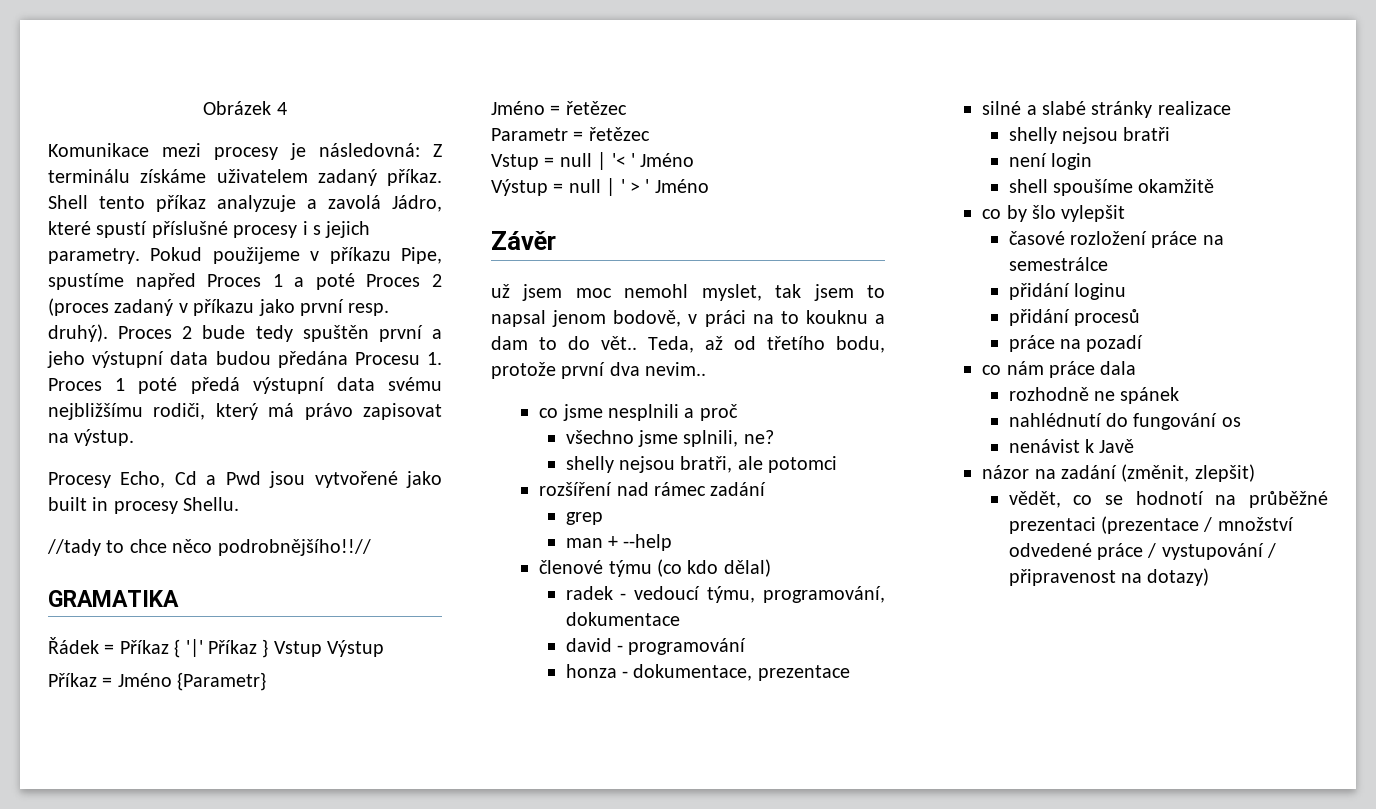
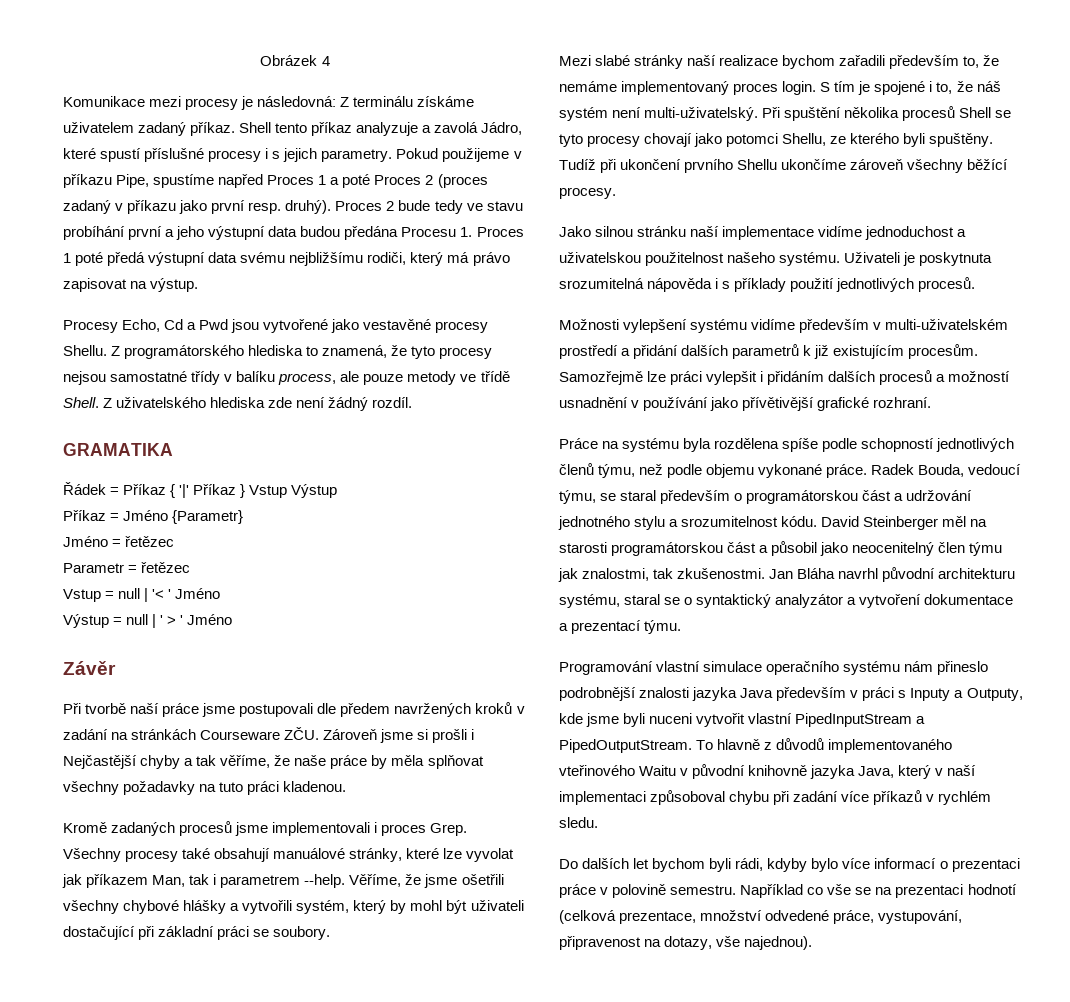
- Proces 2 bude tedy spuštěn první a jeho výstupní data budou předána Procesu 1. Proces 1 poté předá výstupní data svému nejbližšímu rodiči, který má právo zapisovat na výstup.
+ Proces 2 bude tedy ve stavu probíhání první a jeho výstupní data budou předána Procesu 1. Proces 1 poté předá výstupní data svému nejbližšímu rodiči, který má právo zapisovat na výstup.
- Procesy Echo, Cd a Pwd jsou vytvořené jako built in procesy Shellu.
- //tady to chce něco podrobnějšího!!//
+ Procesy Echo, Cd a Pwd jsou vytvořené jako vestavěné procesy Shellu. Z programátorského hlediska to znamená, že tyto procesy nejsou samostatné třídy v balíku process, ale pouze metody ve třídě Shell. Z uživatelského hlediska zde není žádný rozdíl.
- už jsem moc nemohl myslet, tak jsem to napsal jenom bodově, v práci na to kouknu a dam to do vět.. Teda, až od třetího bodu, protože první dva nevim..
- co jsme nesplnili a proč
- všechno jsme splnili, ne?
- shelly nejsou bratři, ale potomci
- rozšíření nad rámec zadání
- grep
- man + --help
- členové týmu (co kdo dělal)
- radek - vedoucí týmu, programování, dokumentace
- david - programování
- honza - dokumentace, prezentace
- silné a slabé stránky realizace
- shelly nejsou bratři
- není login
- shell spoušíme okamžitě
- co by šlo vylepšit
- časové rozložení práce na semestrálce
- přidání loginu
- přidání procesů
- práce na pozadí
- co nám práce dala
- rozhodně ne spánek
- nahlédnutí do fungování os
- nenávist k Javě
- názor na zadání (změnit, zlepšit)
- vědět, co se hodnotí na průběžné prezentaci (prezentace / množství odvedené práce / vystupování / připravenost na dotazy)
+ Při tvorbě naší práce jsme postupovali dle předem navržených kroků v zadání na stránkách Courseware ZČU. Zároveň jsme si prošli i Nejčastější chyby a tak věříme, že naše práce by měla splňovat všechny požadavky na tuto práci kladenou.
+ Kromě zadaných procesů jsme implementovali i proces Grep. Všechny procesy také obsahují manuálové stránky, které lze vyvolat jak příkazem Man, tak i parametrem --help. Věříme, že jsme ošetřili všechny chybové hlášky a vytvořili systém, který by mohl být uživateli dostačující při základní práci se soubory.
+ Mezi slabé stránky naší realizace bychom zařadili především to, že nemáme implementovaný proces login. S tím je spojené i to, že náš systém není multi-uživatelský. Při spuštění několika procesů Shell se tyto procesy chovají jako potomci Shellu, ze kterého byli spuštěny. Tudíž při ukončení prvního Shellu ukončíme zároveň všechny běžící procesy.
+ Jako silnou stránku naší implementace vidíme jednoduchost a uživatelskou použitelnost našeho systému. Uživateli je poskytnuta srozumitelná nápověda i s příklady použití jednotlivých procesů.
+ Možnosti vylepšení systému vidíme především v multi-uživatelském prostředí a přidání dalších parametrů k již existujícím procesům. Samozřejmě lze práci vylepšit i přidáním dalších procesů a možností usnadnění v používání jako přívětivější grafické rozhraní.
+ Práce na systému byla rozdělena spíše podle schopností jednotlivých členů týmu, než podle objemu vykonané práce. Radek Bouda, vedoucí týmu, se staral především o programátorskou část a udržování jednotného stylu a srozumitelnost kódu. David Steinberger měl na starosti programátorskou část a působil jako neocenitelný člen týmu jak znalostmi, tak zkušenostmi. Jan Bláha navrhl původní architekturu systému, staral se o syntaktický analyzátor a vytvoření dokumentace a prezentací týmu.
+ Programování vlastní simulace operačního systému nám přineslo podrobnější znalosti jazyka Java především v práci s Inputy a Outputy, kde jsme byli nuceni vytvořit vlastní PipedInputStream a PipedOutputStream. To hlavně z důvodů implementovaného vteřinového Waitu v původní knihovně jazyka Java, který v naší implementaci způsoboval chybu při zadání více příkazů v rychlém sledu.
+ Do dalších let bychom byli rádi, kdyby bylo více informací o prezentaci práce v polovině semestru. Například co vše se na prezentaci hodnotí (celková prezentace, množství odvedené práce, vystupování, připravenost na dotazy, vše najednou).

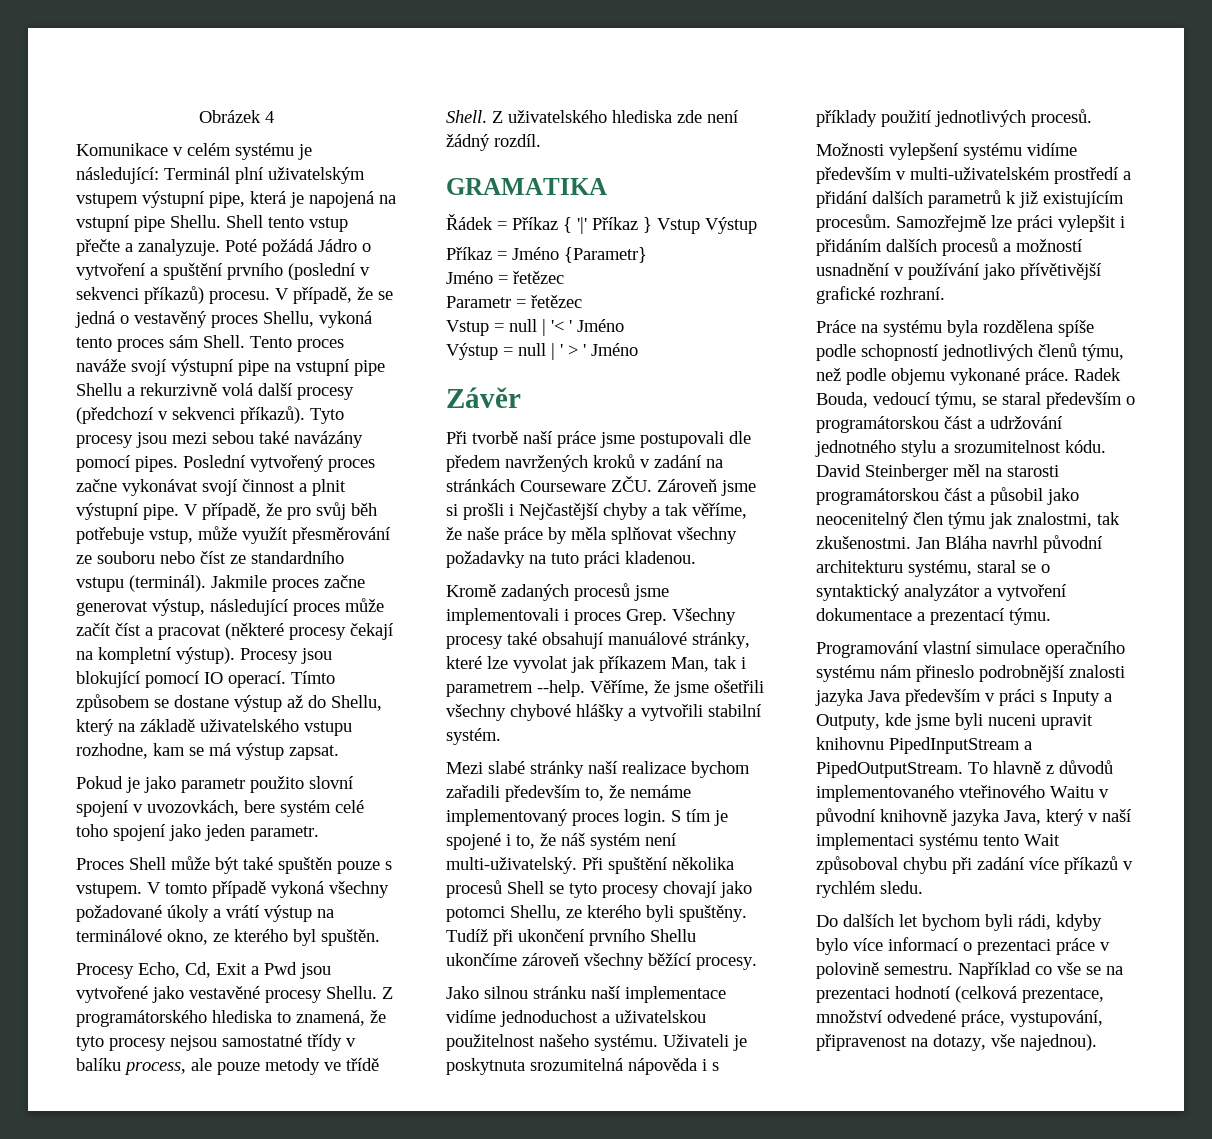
- Komunikace mezi procesy je následovná: Z terminálu získáme uživatelem zadaný příkaz. Shell tento příkaz analyzuje a zavolá Jádro, které spustí příslušné procesy i s jejich parametry. Pokud použijeme v příkazu Pipe, spustíme napřed Proces 1 a poté Proces 2 (proces zadaný v příkazu jako první resp. druhý). Proces 2 bude tedy ve stavu probíhání první a jeho výstupní data budou předána Procesu 1. Proces 1 poté předá výstupní data svému nejbližšímu rodiči, který má právo zapisovat na výstup.
+ Komunikace v celém systému je následující: Terminál plní uživatelským vstupem výstupní pipe, která je napojená na vstupní pipe Shellu. Shell tento vstup přečte a zanalyzuje. Poté požádá Jádro o vytvoření a spuštění prvního (poslední v sekvenci příkazů) procesu. V případě, že se jedná o vestavěný proces Shellu, vykoná tento proces sám Shell. Tento proces naváže svojí výstupní pipe na vstupní pipe Shellu a rekurzivně volá další procesy (předchozí v sekvenci příkazů). Tyto procesy jsou mezi sebou také navázány pomocí pipes. Poslední vytvořený proces začne vykonávat svojí činnost a plnit výstupní pipe. V případě, že pro svůj běh potřebuje vstup, může využít přesměrování ze souboru nebo číst ze standardního vstupu (terminál). Jakmile proces začne generovat výstup, následující proces může začít číst a pracovat (některé procesy čekají na kompletní výstup). Procesy jsou blokující pomocí IO operací. Tímto způsobem se dostane výstup až do Shellu, který na základě uživatelského vstupu rozhodne, kam se má výstup zapsat.
+ Pokud je jako parametr použito slovní spojení v uvozovkách, bere systém celé toho spojení jako jeden parametr.
+ Proces Shell může být také spuštěn pouze s vstupem. V tomto případě vykoná všechny požadované úkoly a vrátí výstup na terminálové okno, ze kterého byl spuštěn.
- Procesy Echo, Cd a Pwd jsou vytvořené jako vestavěné procesy Shellu.
+ Procesy Echo, Cd, Exit a Pwd jsou vytvořené jako vestavěné procesy Shellu.
- Věříme, že jsme ošetřili všechny chybové hlášky a vytvořili systém, který by mohl být uživateli dostačující při základní práci se soubory.
+ Věříme, že jsme ošetřili všechny chybové hlášky a vytvořili stabilní systém.
- Programování vlastní simulace operačního systému nám přineslo podrobnější znalosti jazyka Java především v práci s Inputy a Outputy, kde jsme byli nuceni vytvořit vlastní PipedInputStream a PipedOutputStream.
+ Programování vlastní simulace operačního systému nám přineslo podrobnější znalosti jazyka Java především v práci s Inputy a Outputy, kde jsme byli nuceni upravit knihovnu PipedInputStream a PipedOutputStream.
- To hlavně z důvodů implementovaného vteřinového Waitu v původní knihovně jazyka Java, který v naší implementaci způsoboval chybu při zadání více příkazů v rychlém sledu.
+ To hlavně z důvodů implementovaného vteřinového Waitu v původní knihovně jazyka Java, který v naší implementaci systému tento Wait způsoboval chybu při zadání více příkazů v rychlém sledu.

